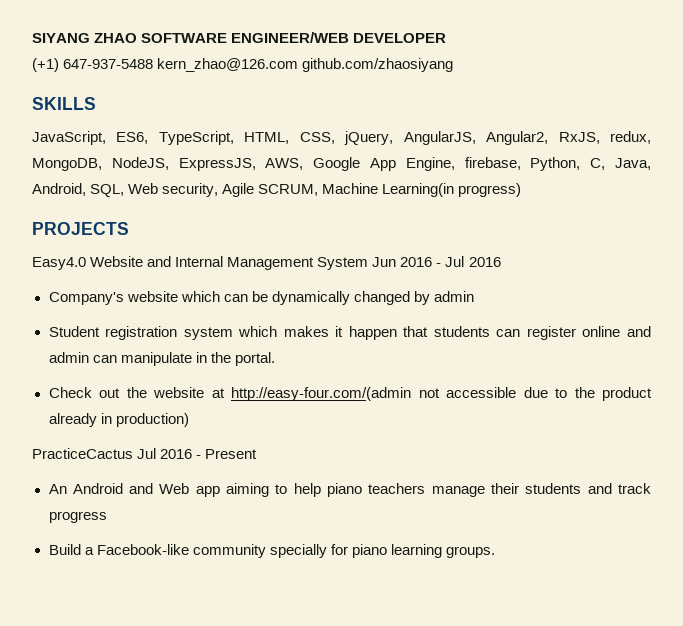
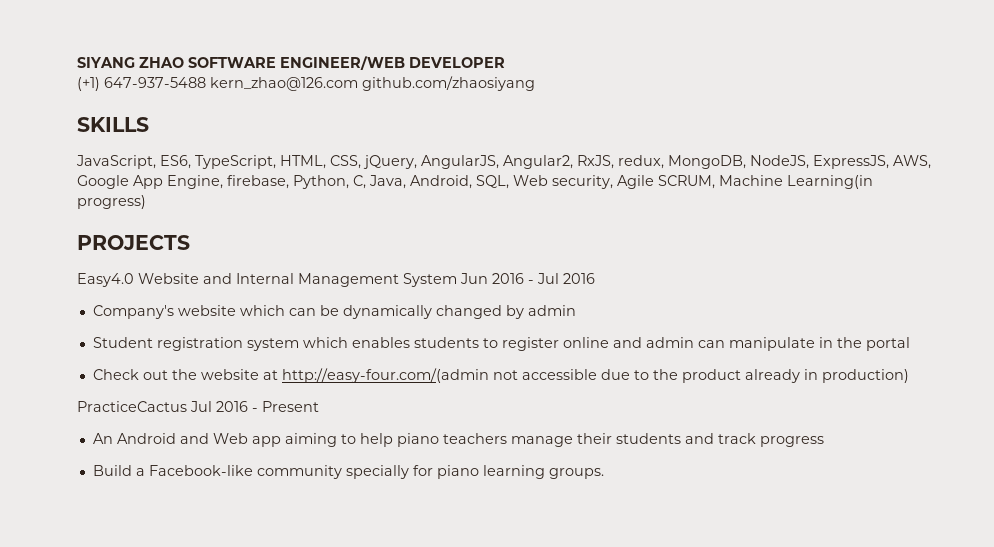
- Student registration system which makes it happen that students can register online and admin can manipulate in the portal.
+ Student registration system which enables students to register online and admin can manipulate in the portal

